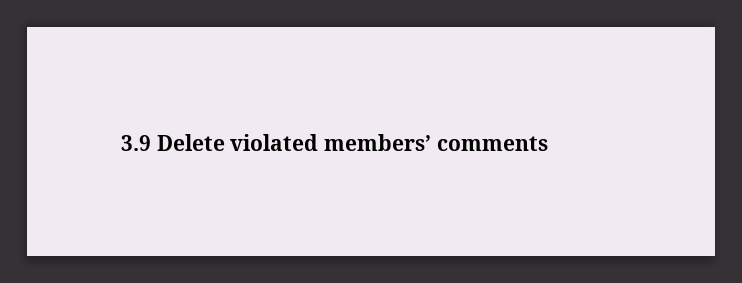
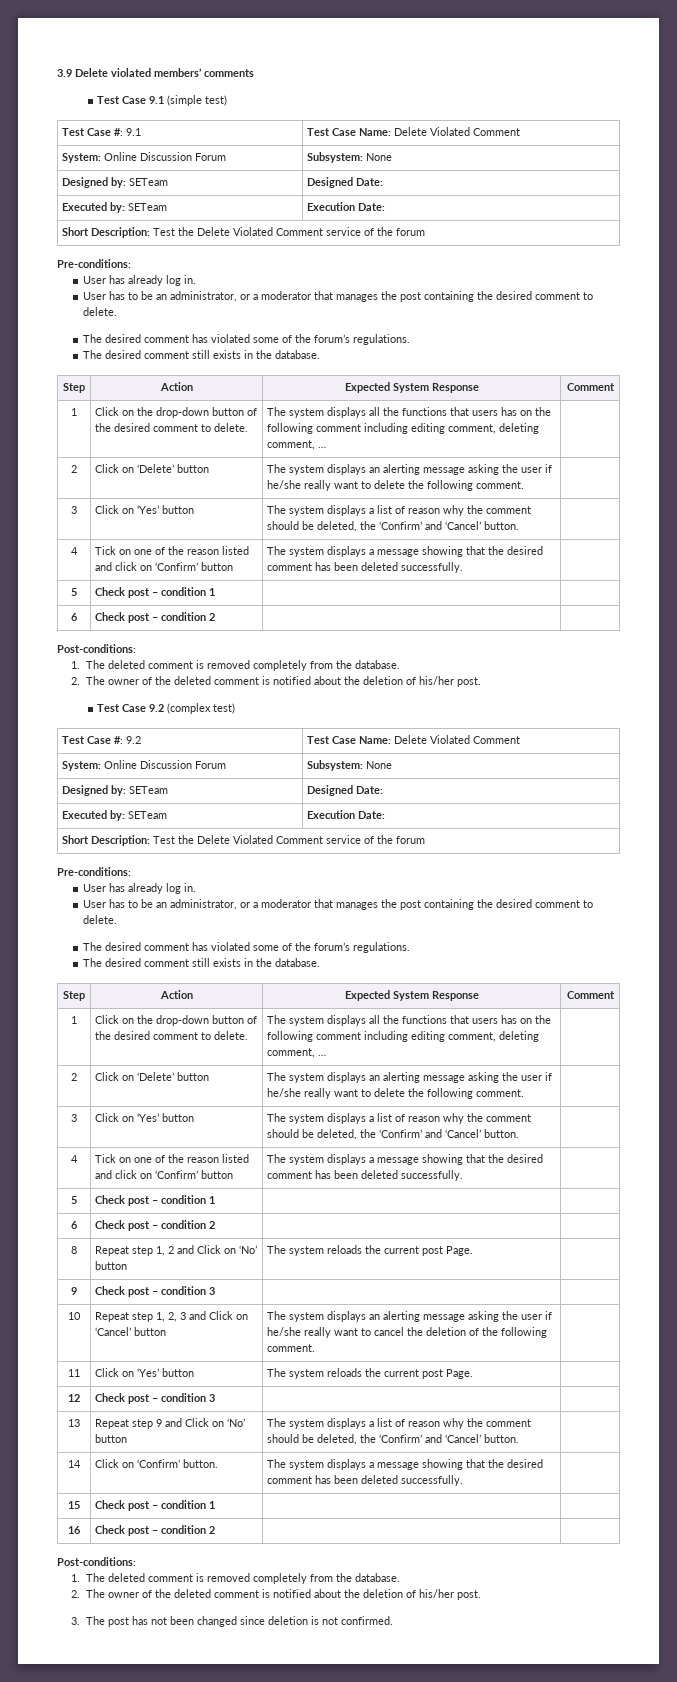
+ Test Case 9.1 (simple test)
+ Test Case #: 9.1 | Test Case Name: Delete Violated Comment
+ System: Online Discussion Forum | Subsystem: None
+ Designed by: SETeam | Designed Date:
+ Executed by: SETeam | Execution Date:
+ Short Description: Test the Delete Violated Comment service of the forum
+ Pre-conditions:
+ User has already log in.
+ User has to be an administrator, or a moderator that manages the post containing the desired comment to delete.
+ The desired comment has violated some of the forum’s regulations.
+ The desired comment still exists in the database.
+ Step | Action | Expected System Response | Comment
+ 1 | Click on the drop-down button of the desired comment to delete. | The system displays all the functions that users has on the following comment including editing comment, deleting comment, … |
+ 2 | Click on ‘Delete’ button | The system displays an alerting message asking the user if he/she really want to delete the following comment. |
+ 3 | Click on ‘Yes’ button | The system displays a list of reason why the comment should be deleted, the ‘Confirm’ and ‘Cancel’ button. |
+ 4 | Tick on one of the reason listed and click on ‘Confirm’ button | The system displays a message showing that the desired comment has been deleted successfully. |
+ 5 | Check post – condition 1 | |
+ 6 | Check post – condition 2 | |
+ Post-conditions:
+ 1. The deleted comment is removed completely from the database.
+ 2. The owner of the deleted comment is notified about the deletion of his/her post.
+ Test Case 9.2 (complex test)
+ Test Case #: 9.2 | Test Case Name: Delete Violated Comment
+ System: Online Discussion Forum | Subsystem: None
+ Designed by: SETeam | Designed Date:
+ Executed by: SETeam | Execution Date:
+ Short Description: Test the Delete Violated Comment service of the forum
+ Pre-conditions:
+ User has already log in.
+ User has to be an administrator, or a moderator that manages the post containing the desired comment to delete.
+ The desired comment has violated some of the forum’s regulations.
+ The desired comment still exists in the database.
+ Step | Action | Expected System Response | Comment
+ 1 | Click on the drop-down button of the desired comment to delete. | The system displays all the functions that users has on the following comment including editing comment, deleting comment, … |
+ 2 | Click on ‘Delete’ button | The system displays an alerting message asking the user if he/she really want to delete the following comment. |
+ 3 | Click on ‘Yes’ button | The system displays a list of reason why the comment should be deleted, the ‘Confirm’ and ‘Cancel’ button. |
+ 4 | Tick on one of the reason listed and click on ‘Confirm’ button | The system displays a message showing that the desired comment has been deleted successfully. |
+ 5 | Check post – condition 1 | |
+ 6 | Check post – condition 2 | |
+ 8 | Repeat step 1, 2 and Click on ‘No’ button | The system reloads the current post Page. |
+ 9 | Check post – condition 3 | |
+ 10 | Repeat step 1, 2, 3 and Click on ‘Cancel’ button | The system displays an alerting message asking the user if he/she really want to cancel the deletion of the following comment. |
+ 11 | Click on ‘Yes’ button | The system reloads the current post Page. |
+ 12 | Check post – condition 3 | |
+ 13 | Repeat step 9 and Click on ‘No’ button | The system displays a list of reason why the comment should be deleted, the ‘Confirm’ and ‘Cancel’ button. |
+ 14 | Click on ‘Confirm’ button. | The system displays a message showing that the desired comment has been deleted successfully. |
+ 15 | Check post – condition 1 | |
+ 16 | Check post – condition 2 | |
+ Post-conditions:
+ 1. The deleted comment is removed completely from the database.
+ 2. The owner of the deleted comment is notified about the deletion of his/her post.
+ 3. The post has not been changed since deletion is not confirmed.

